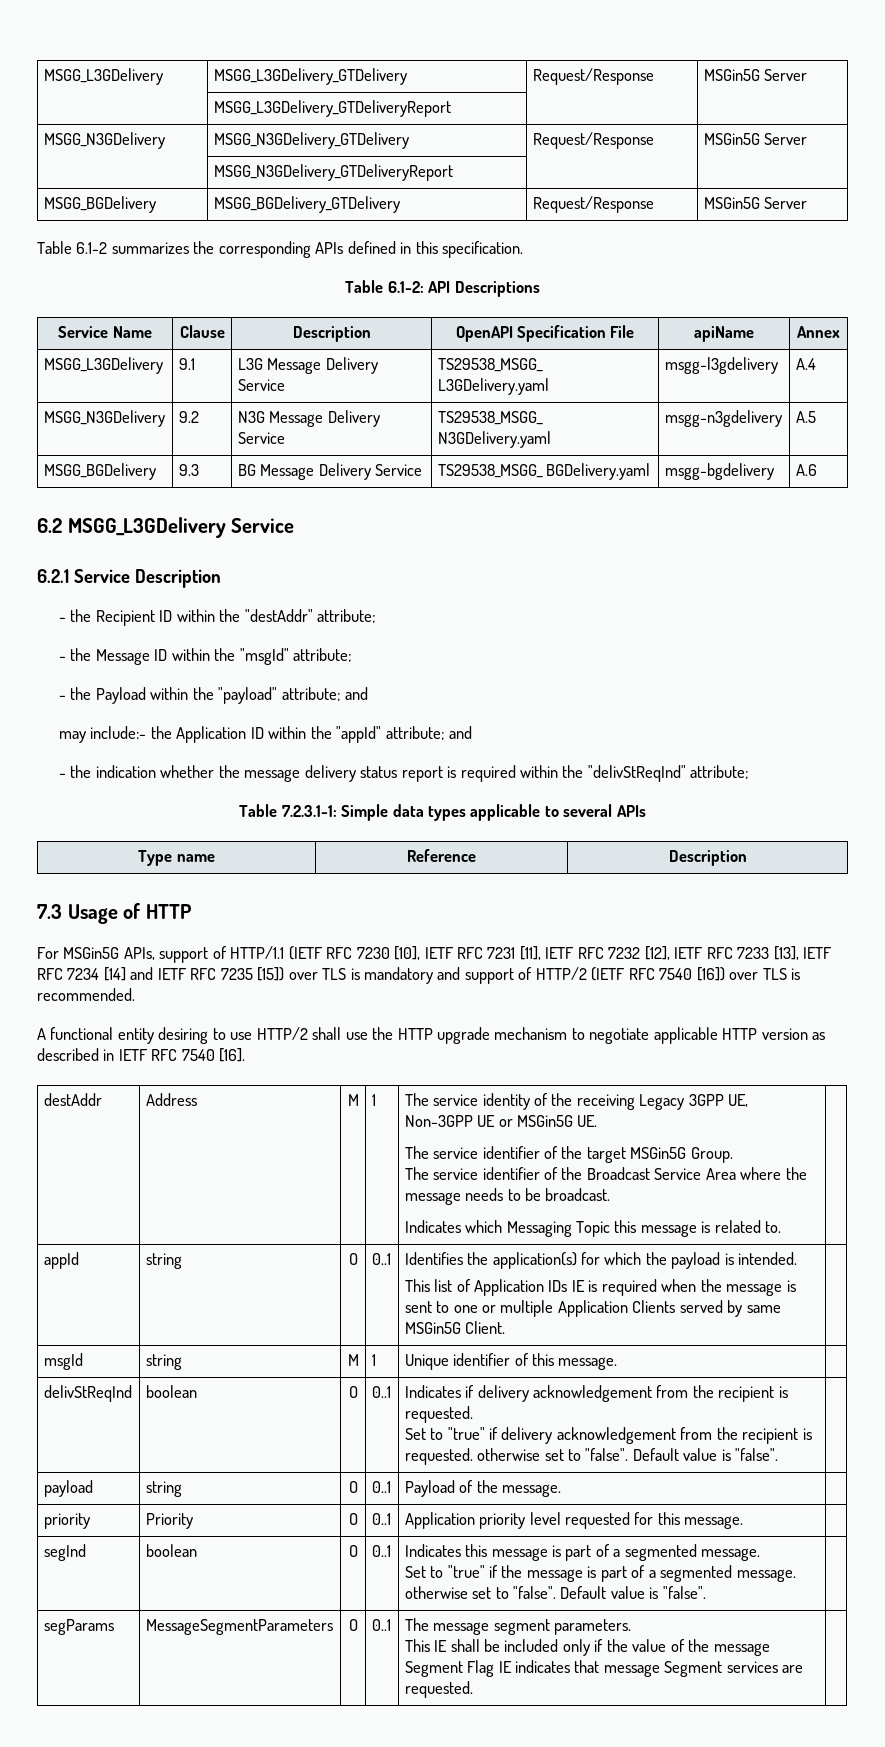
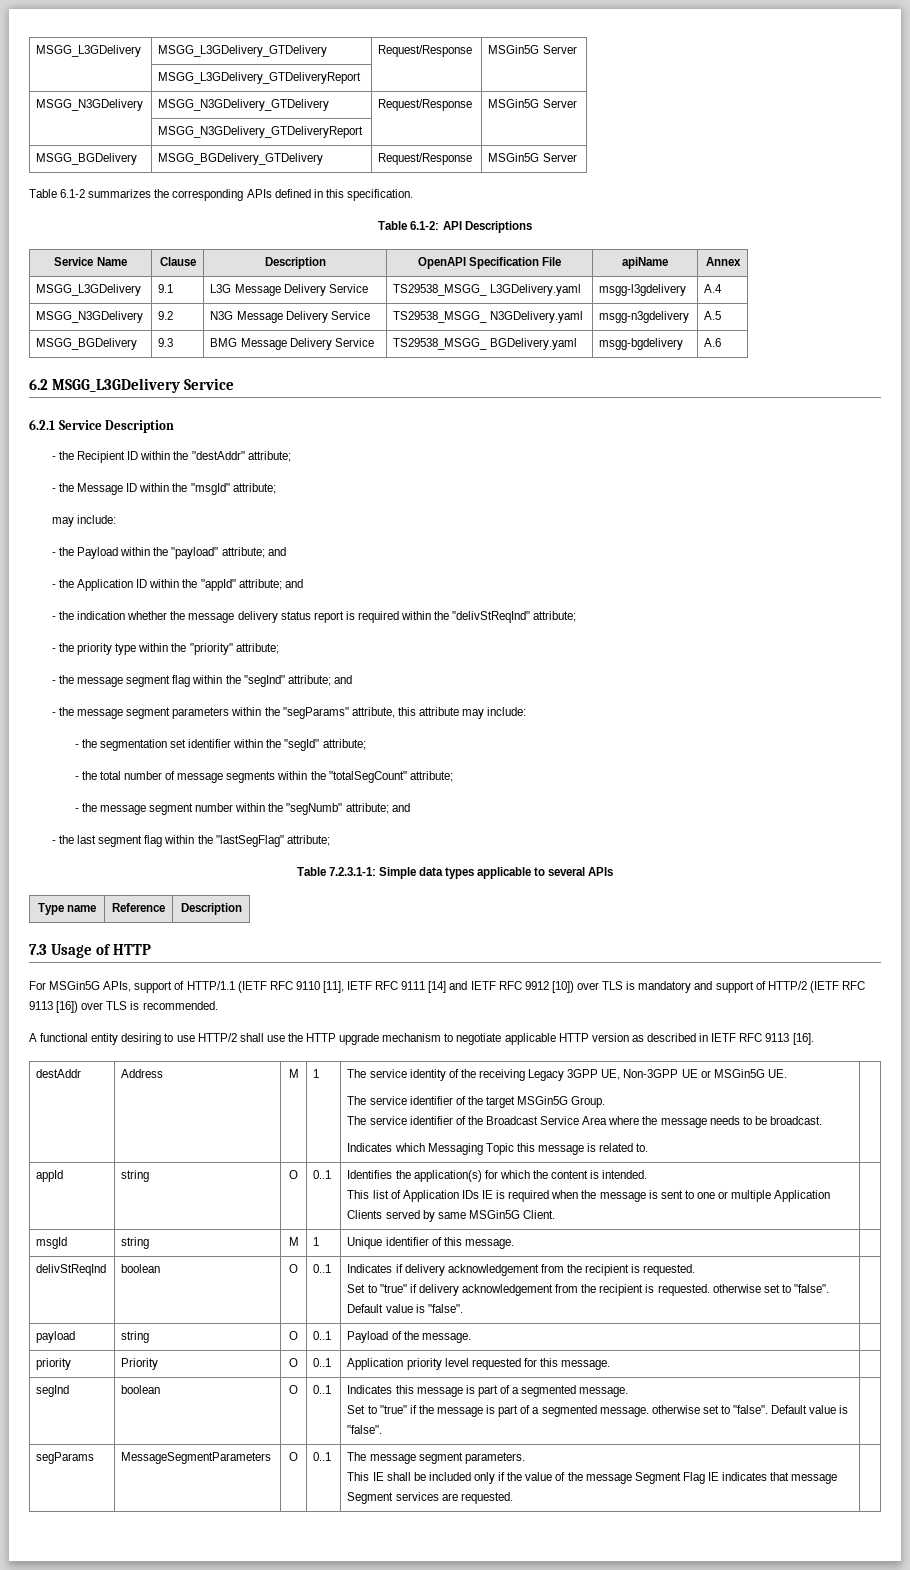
- MSGG_BGDelivery | 9.3 | BG Message Delivery Service | TS29538_MSGG_ BGDelivery.yaml | msgg-bgdelivery | A.6
+ MSGG_BGDelivery | 9.3 | BMG Message Delivery Service | TS29538_MSGG_ BGDelivery.yaml | msgg-bgdelivery | A.6
  - the Message ID within the "msgId" attribute;
+ may include:
- may include:- the Application ID within the "appId" attribute; and
+ - the Application ID within the "appId" attribute; and
+ - the priority type within the "priority" attribute;
+ - the message segment flag within the "segInd" attribute; and
+ - the message segment parameters within the "segParams" attribute, this attribute may include:
+ - the segmentation set identifier within the "segId" attribute;
+ - the total number of message segments within the "totalSegCount" attribute;
+ - the message segment number within the "segNumb" attribute; and
+ - the last segment flag within the "lastSegFlag" attribute;
- For MSGin5G APIs, support of HTTP/1.1 (IETF RFC 7230 [10], IETF RFC 7231 [11], IETF RFC 7232 [12], IETF RFC 7233 [13], IETF RFC 7234 [14] and IETF RFC 7235 [15]) over TLS is mandatory and support of HTTP/2 (IETF RFC 7540 [16]) over TLS is recommended.
+ For MSGin5G APIs, support of HTTP/1.1 (IETF RFC 9110 [11], IETF RFC 9111 [14] and IETF RFC 9912 [10]) over TLS is mandatory and support of HTTP/2 (IETF RFC 9113 [16]) over TLS is recommended.
- A functional entity desiring to use HTTP/2 shall use the HTTP upgrade mechanism to negotiate applicable HTTP version as described in IETF RFC 7540 [16].
+ A functional entity desiring to use HTTP/2 shall use the HTTP upgrade mechanism to negotiate applicable HTTP version as described in IETF RFC 9113 [16].
- appId | string | O | 0..1 | Identifies the application(s) for which the payload is intended.
+ appId | string | O | 0..1 | Identifies the application(s) for which the content is intended.

